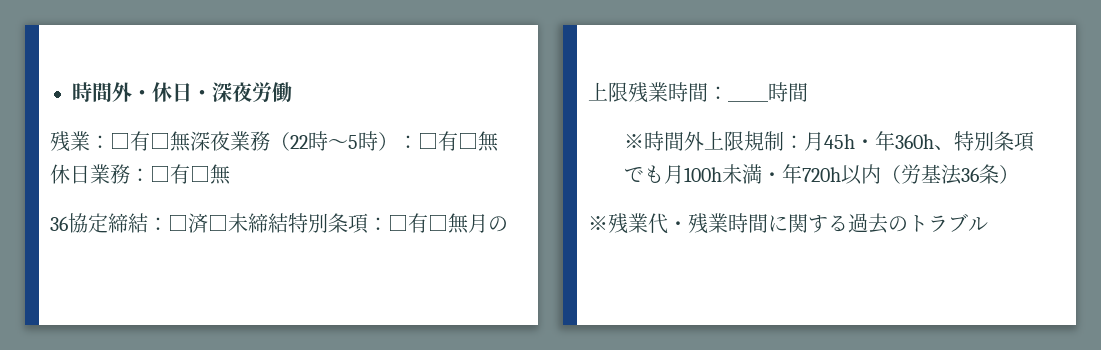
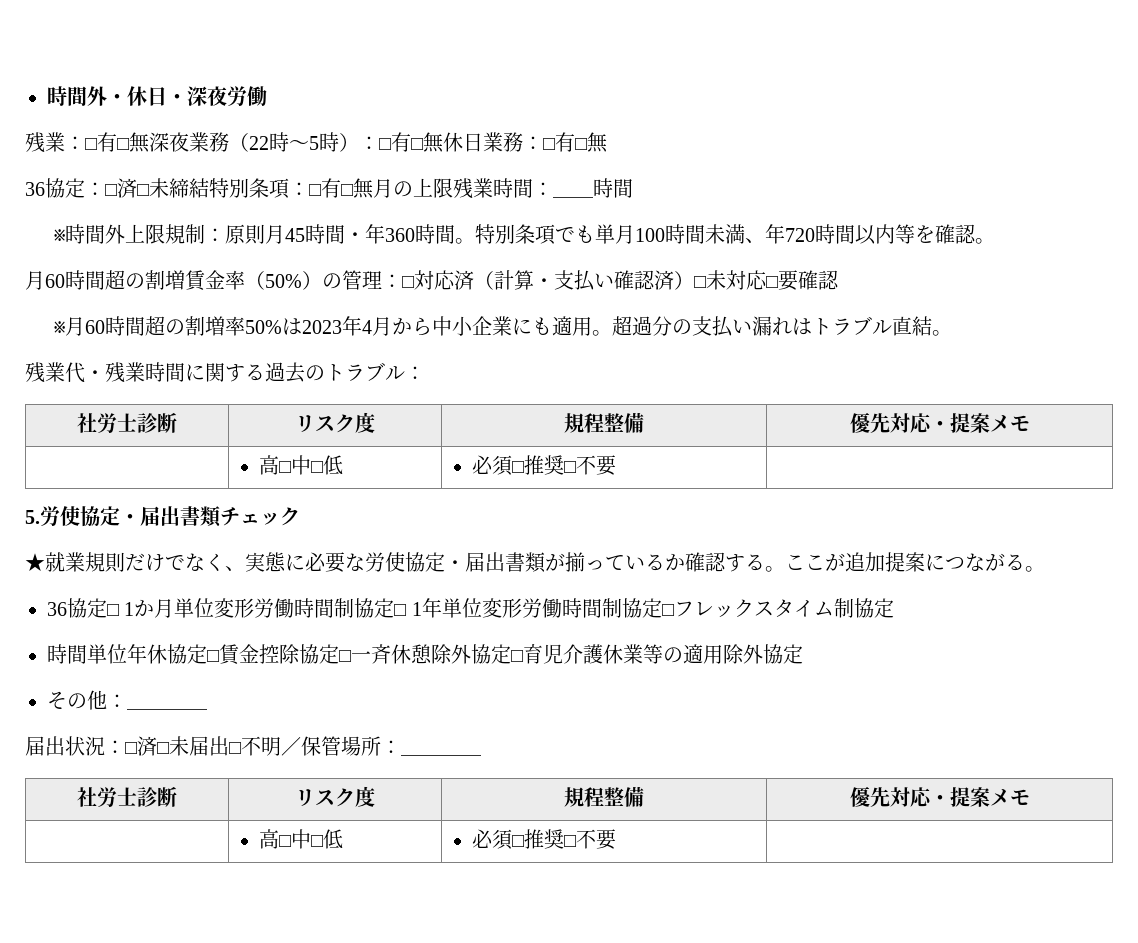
- 36協定締結：□済□未締結特別条項：□有□無月の上限残業時間：＿＿時間
+ 36協定：□済□未締結特別条項：□有□無月の上限残業時間：＿＿時間
- ※時間外上限規制：月45h・年360h、特別条項でも月100h未満・年720h以内（労基法36条）
- ※残業代・残業時間に関する過去のトラブル
+ ※時間外上限規制：原則月45時間・年360時間。特別条項でも単月100時間未満、年720時間以内等を確認。
+ 月60時間超の割増賃金率（50%）の管理：□対応済（計算・支払い確認済）□未対応□要確認
+ ※月60時間超の割増率50%は2023年4月から中小企業にも適用。超過分の支払い漏れはトラブル直結。
+ 残業代・残業時間に関する過去のトラブル：
+ 社労士診断 | リスク度 | 規程整備 | 優先対応・提案メモ
+ | 高□中□低 | 必須□推奨□不要 |
+ 5.労使協定・届出書類チェック
+ ★就業規則だけでなく、実態に必要な労使協定・届出書類が揃っているか確認する。ここが追加提案につながる。
+ 36協定□ 1か月単位変形労働時間制協定□ 1年単位変形労働時間制協定□フレックスタイム制協定
+ 時間単位年休協定□賃金控除協定□一斉休憩除外協定□育児介護休業等の適用除外協定
+ その他：＿＿＿＿
+ 届出状況：□済□未届出□不明／保管場所：＿＿＿＿
+ 社労士診断 | リスク度 | 規程整備 | 優先対応・提案メモ
+ | 高□中□低 | 必須□推奨□不要 |

